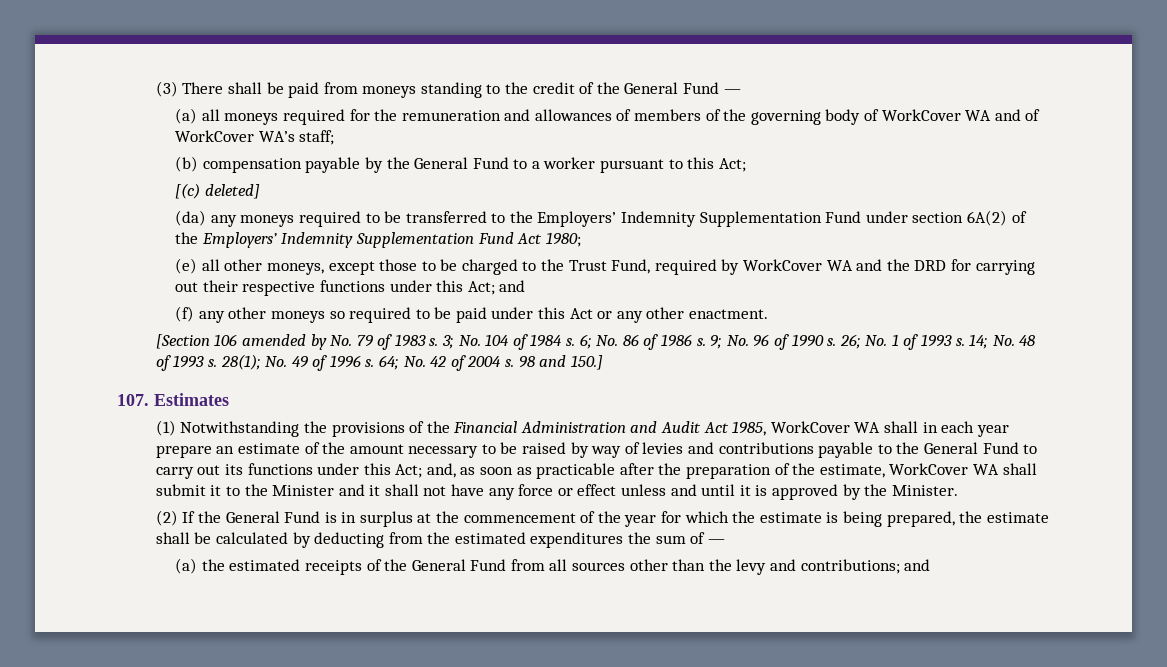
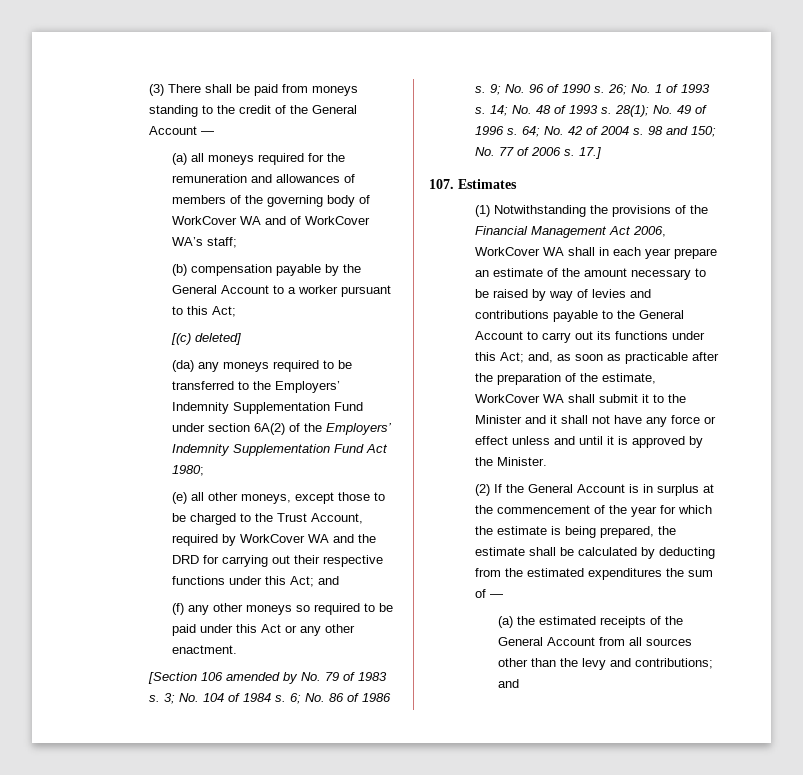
- (3) There shall be paid from moneys standing to the credit of the General Fund —
+ (3) There shall be paid from moneys standing to the credit of the General Account —
- (b) compensation payable by the General Fund to a worker pursuant to this Act;
+ (b) compensation payable by the General Account to a worker pursuant to this Act;
- (e) all other moneys, except those to be charged to the Trust Fund, required by WorkCover WA and the DRD for carrying out their respective functions under this Act; and
+ (e) all other moneys, except those to be charged to the Trust Account, required by WorkCover WA and the DRD for carrying out their respective functions under this Act; and
- 98 and 150.]
+ 98 and 150; No. 77 of 2006 s. 17.]
- (1) Notwithstanding the provisions of the Financial Administration and Audit Act 1985, WorkCover WA shall in each year prepare an estimate of the amount necessary to be raised by way of levies and contributions payable to the General Fund to carry out its functions under this Act;
+ (1) Notwithstanding the provisions of the Financial Management Act 2006, WorkCover WA shall in each year prepare an estimate of the amount necessary to be raised by way of levies and contributions payable to the General Account to carry out its functions under this Act;
- (2) If the General Fund is in surplus at the commencement of the year for which the estimate is being prepared, the estimate shall be calculated by deducting from the estimated expenditures the sum of —
+ (2) If the General Account is in surplus at the commencement of the year for which the estimate is being prepared, the estimate shall be calculated by deducting from the estimated expenditures the sum of —
- (a) the estimated receipts of the General Fund from all sources other than the levy and contributions; and
+ (a) the estimated receipts of the General Account from all sources other than the levy and contributions; and

